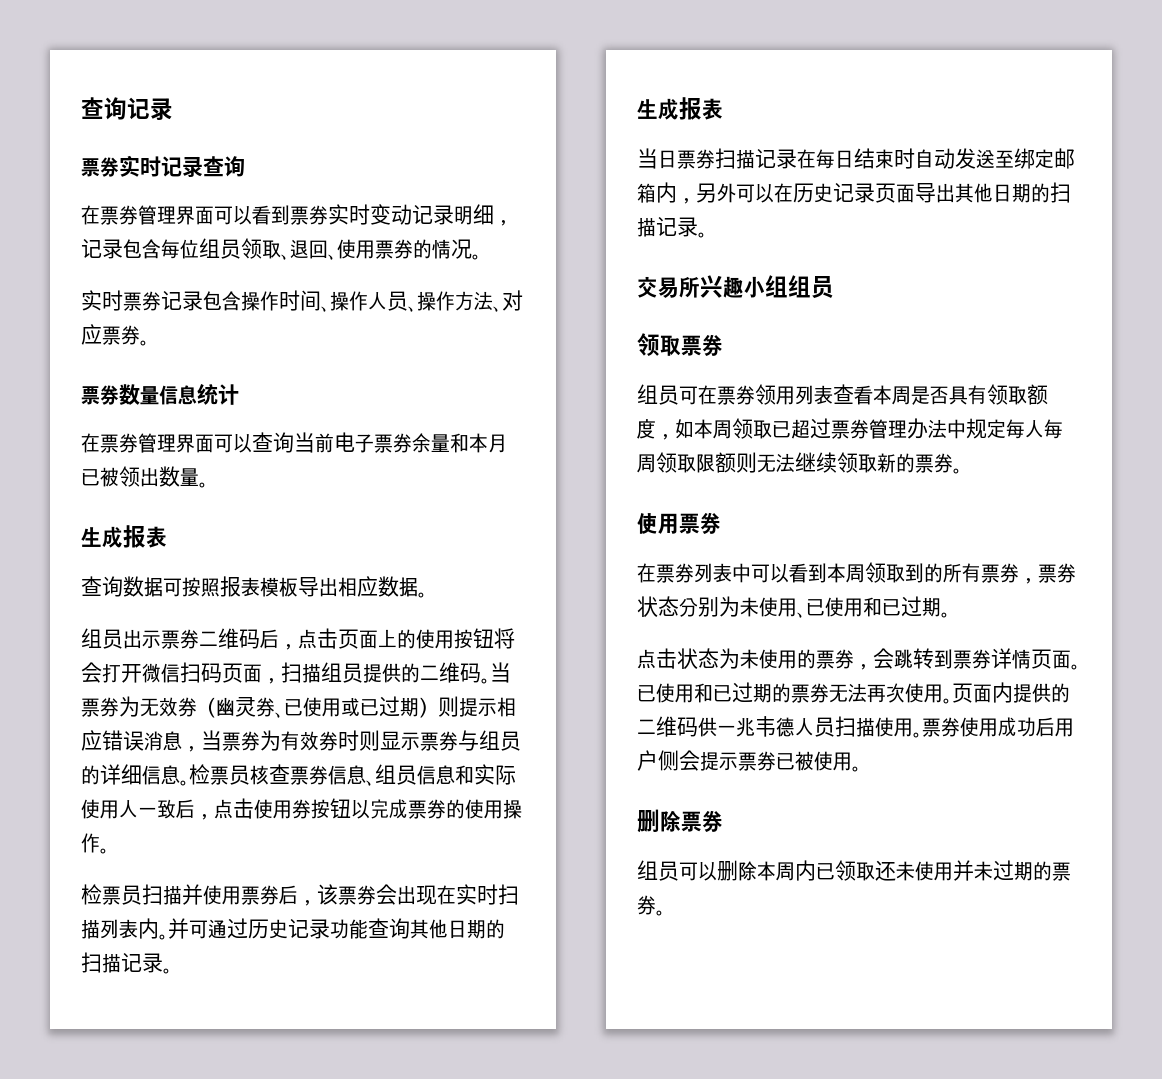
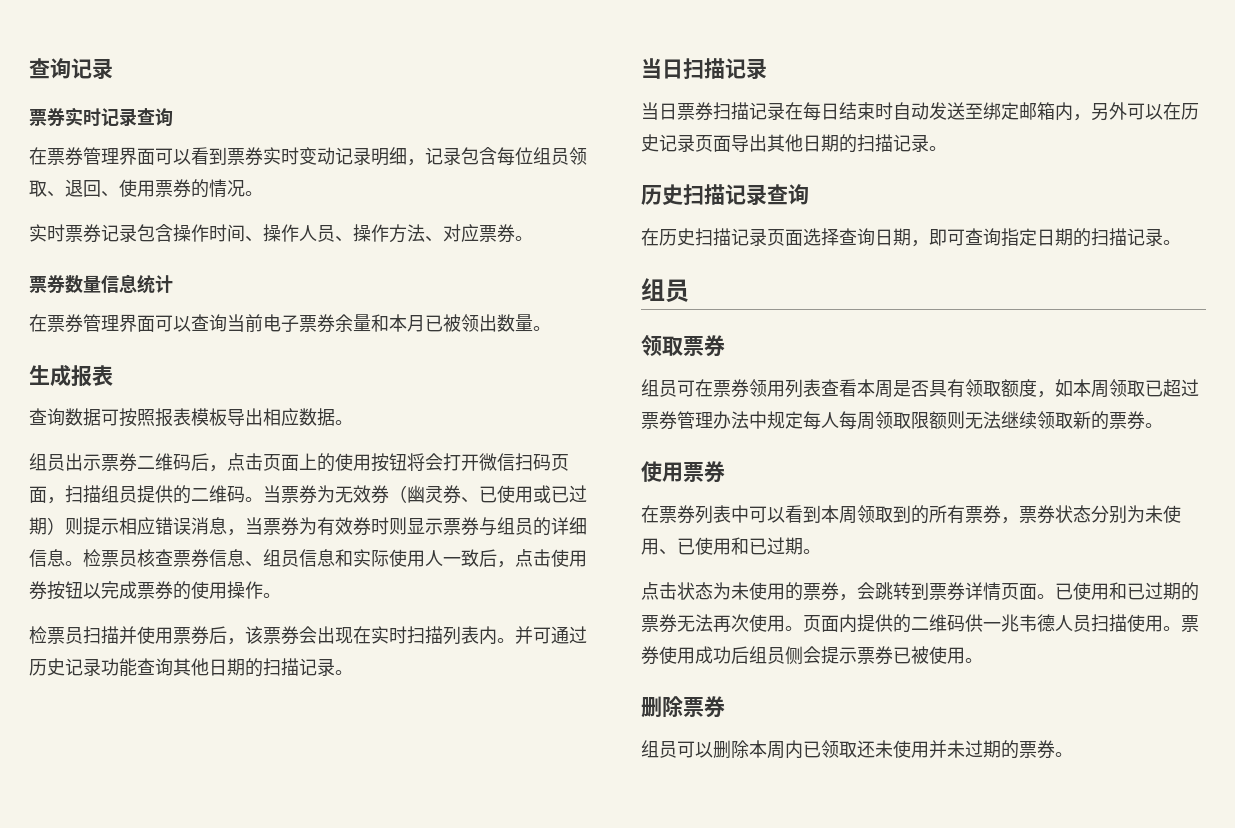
  并可通过历史记录功能查询其他日期的扫描记录。
- 生成报表
+ 当日扫描记录
- 交易所兴趣小组组员
+ 历史扫描记录查询
+ 在历史扫描记录页面选择查询日期，即可查询指定日期的扫描记录。
+ 组员
- 票券使用成功后用户侧会提示票券已被使用。
+ 票券使用成功后组员侧会提示票券已被使用。

